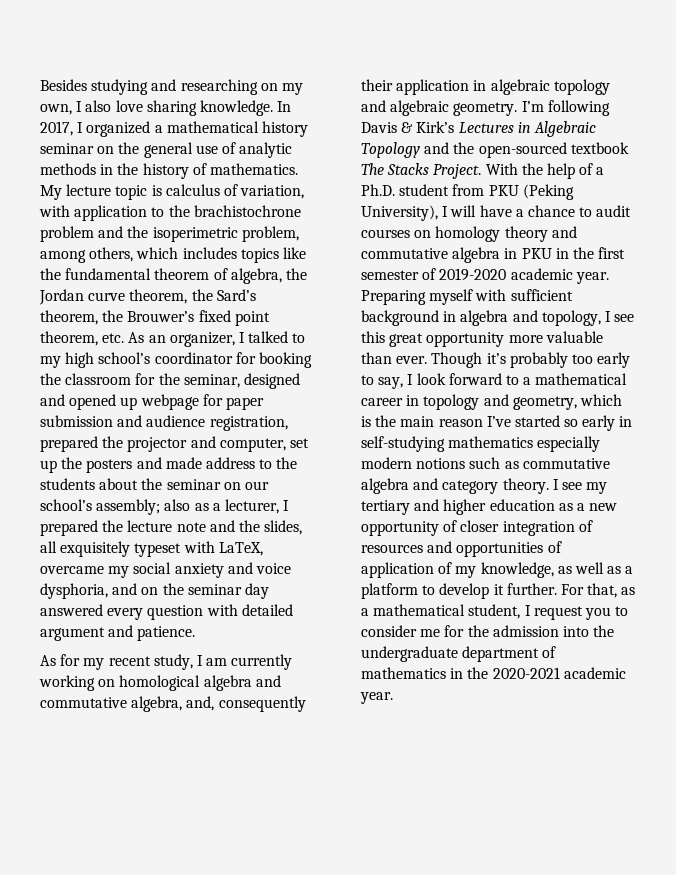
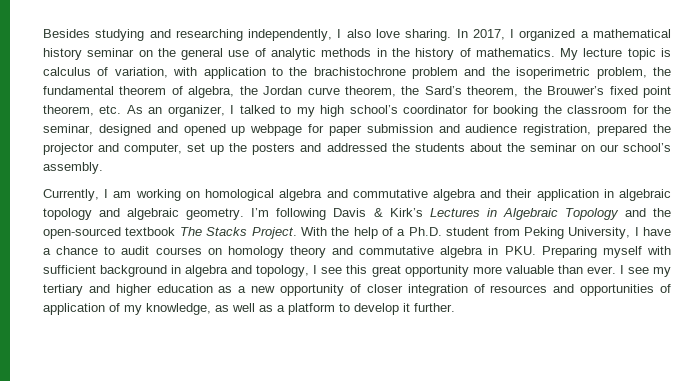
- Besides studying and researching on my own, I also love sharing knowledge.
+ Besides studying and researching independently, I also love sharing.
- My lecture topic is calculus of variation, with application to the brachistochrone problem and the isoperimetric problem, among others, which includes topics like the fundamental theorem of algebra, the Jordan curve theorem, the Sard’s theorem, the Brouwer’s fixed point theorem, etc. As an organizer, I talked to my high school’s coordinator for booking the classroom for the seminar, designed and opened up webpage for paper submission and audience registration, prepared the projector and computer, set up the posters and made address to the students about the seminar on our school’s assembly; also as a lecturer, I prepared the lecture note and the slides, all exquisitely typeset with LaTeX, overcame my social anxiety and voice dysphoria, and on the seminar day answered every question with detailed argument and patience.
- As for my recent study, I am currently working on homological algebra and commutative algebra, and, consequently their application in algebraic topology and algebraic geometry.
+ My lecture topic is calculus of variation, with application to the brachistochrone problem and the isoperimetric problem, the fundamental theorem of algebra, the Jordan curve theorem, the Sard’s theorem, the Brouwer’s fixed point theorem, etc. As an organizer, I talked to my high school’s coordinator for booking the classroom for the seminar, designed and opened up webpage for paper submission and audience registration, prepared the projector and computer, set up the posters and addressed the students about the seminar on our school’s assembly.
+ Currently, I am working on homological algebra and commutative algebra and their application in algebraic topology and algebraic geometry.
- With the help of a Ph.D. student from PKU (Peking University), I will have a chance to audit courses on homology theory and commutative algebra in PKU in the first semester of 2019-2020 academic year. Preparing myself with sufficient background in algebra and topology, I see this great opportunity more valuable than ever.
+ With the help of a Ph.D. student from Peking University, I have a chance to audit courses on homology theory and commutative algebra in PKU. Preparing myself with sufficient background in algebra and topology, I see this great opportunity more valuable than ever.
- Though it’s probably too early to say, I look forward to a mathematical career in topology and geometry, which is the main reason I’ve started so early in self-studying mathematics especially modern notions such as commutative algebra and category theory.
- For that, as a mathematical student, I request you to consider me for the admission into the undergraduate department of mathematics in the 2020-2021 academic year.

